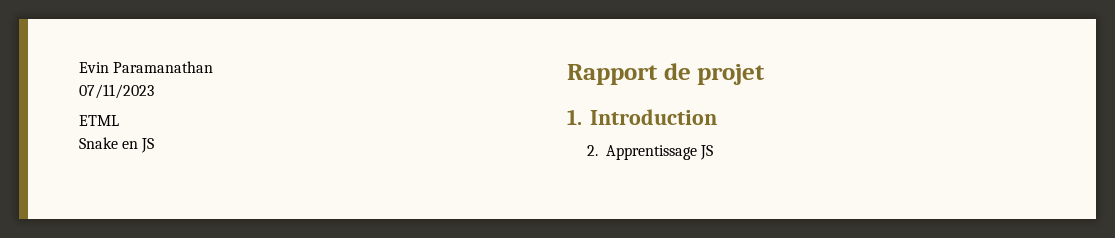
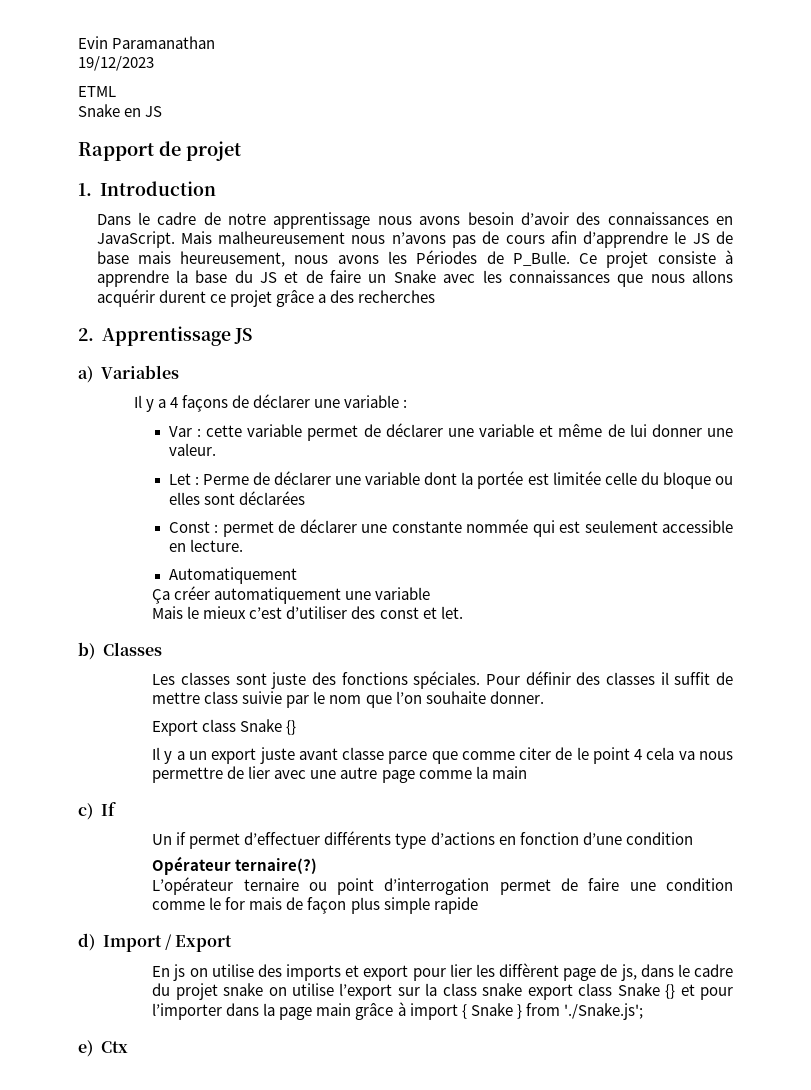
- 07/11/2023
+ 19/12/2023
+ Dans le cadre de notre apprentissage nous avons besoin d’avoir des connaissances en JavaScript. Mais malheureusement nous n’avons pas de cours afin d’apprendre le JS de base mais heureusement, nous avons les Périodes de P_Bulle. Ce projet consiste à apprendre la base du JS et de faire un Snake avec les connaissances que nous allons acquérir durent ce projet grâce a des recherches
  2. Apprentissage JS
+ a) Variables
+ Il y a 4 façons de déclarer une variable :
+ Var : cette variable permet de déclarer une variable et même de lui donner une valeur.
+ Let : Perme de déclarer une variable dont la portée est limitée celle du bloque ou elles sont déclarées
+ Const : permet de déclarer une constante nommée qui est seulement accessible en lecture.
+ Automatiquement
+ Ça créer automatiquement une variable
+ Mais le mieux c’est d’utiliser des const et let.
+ b) Classes
+ Les classes sont juste des fonctions spéciales. Pour définir des classes il suffit de mettre class suivie par le nom que l’on souhaite donner.
+ Export class Snake {}
+ Il y a un export juste avant classe parce que comme citer de le point 4 cela va nous permettre de lier avec une autre page comme la main
+ c) If
+ Un if permet d’effectuer différents type d’actions en fonction d’une condition
+ Opérateur ternaire(?)
+ L’opérateur ternaire ou point d’interrogation permet de faire une condition comme le for mais de façon plus simple rapide
+ d) Import / Export
+ En js on utilise des imports et export pour lier les diffèrent page de js, dans le cadre du projet snake on utilise l’export sur la class snake export class Snake {} et pour l’importer dans la page main grâce à import { Snake } from './Snake.js';
+ e) Ctx

